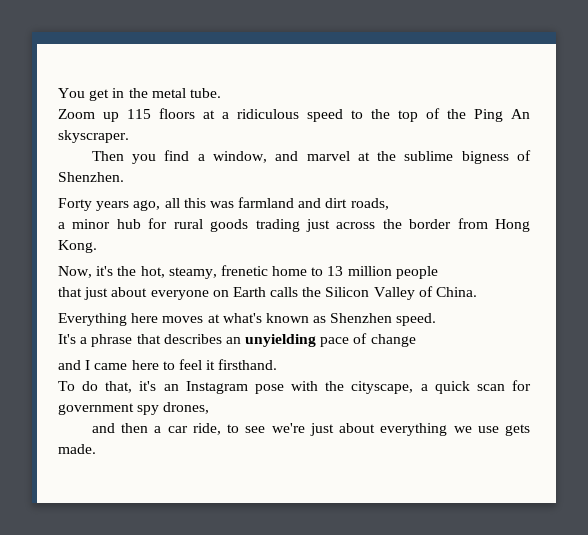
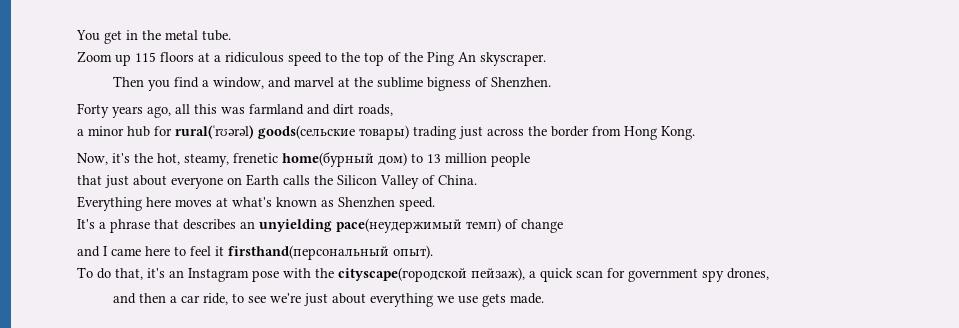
- a minor hub for rural goods trading just across the border from Hong Kong.
+ a minor hub for rural(ˈrʊərəl) goods(сельские товары) trading just across the border from Hong Kong.
- Now, it's the hot, steamy, frenetic home to 13 million people
+ Now, it's the hot, steamy, frenetic home(бурный дом) to 13 million people
- It's a phrase that describes an unyielding pace of change
+ It's a phrase that describes an unyielding pace(неудержимый темп) of change
- and I came here to feel it firsthand.
+ and I came here to feel it firsthand(персональный опыт).
- To do that, it's an Instagram pose with the cityscape, a quick scan for government spy drones,
+ To do that, it's an Instagram pose with the cityscape(городской пейзаж), a quick scan for government spy drones,

